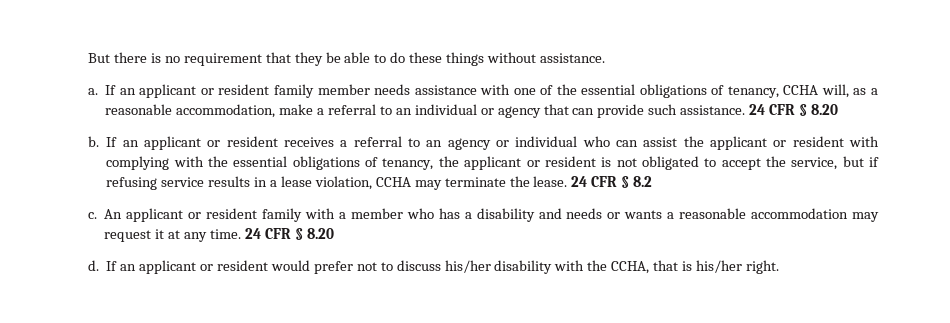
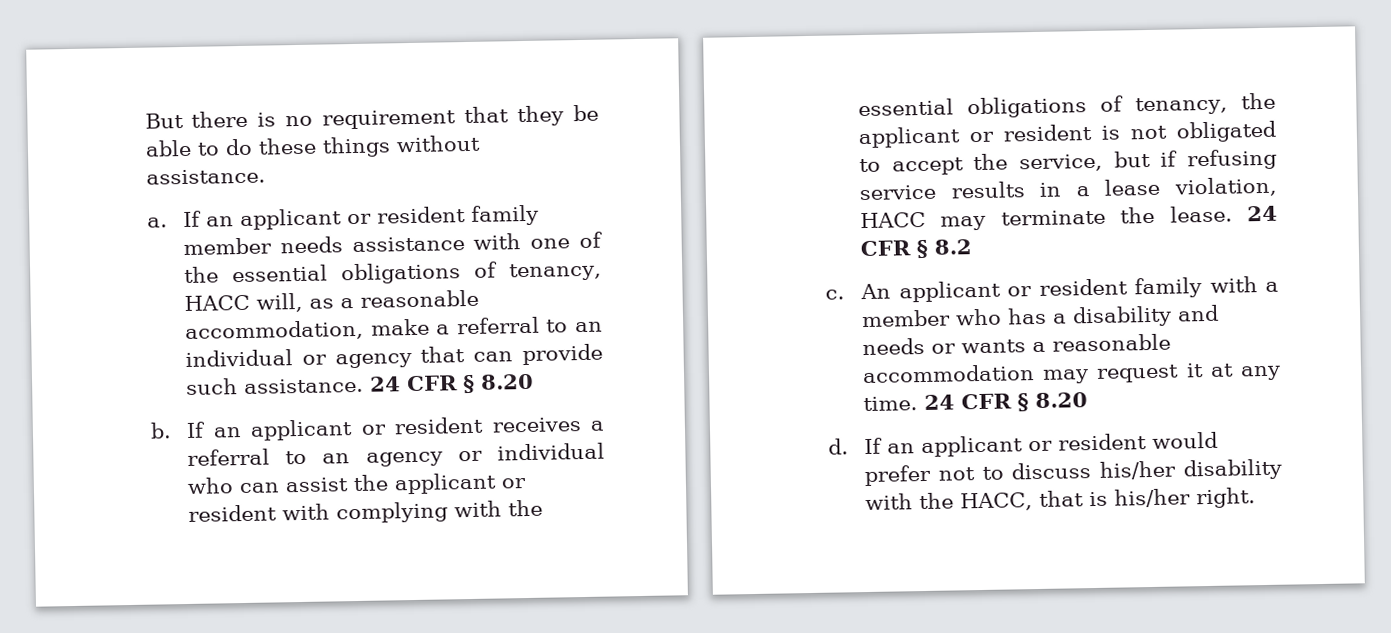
- If an applicant or resident family member needs assistance with one of the essential obligations of tenancy, CCHA will, as a reasonable accommodation, make a referral to an individual or agency that can provide such assistance.
+ If an applicant or resident family member needs assistance with one of the essential obligations of tenancy, HACC will, as a reasonable accommodation, make a referral to an individual or agency that can provide such assistance.
- If an applicant or resident receives a referral to an agency or individual who can assist the applicant or resident with complying with the essential obligations of tenancy, the applicant or resident is not obligated to accept the service, but if refusing service results in a lease violation, CCHA may terminate the lease.
+ If an applicant or resident receives a referral to an agency or individual who can assist the applicant or resident with complying with the essential obligations of tenancy, the applicant or resident is not obligated to accept the service, but if refusing service results in a lease violation, HACC may terminate the lease.
- If an applicant or resident would prefer not to discuss his/her disability with the CCHA, that is his/her right.
+ If an applicant or resident would prefer not to discuss his/her disability with the HACC, that is his/her right.

